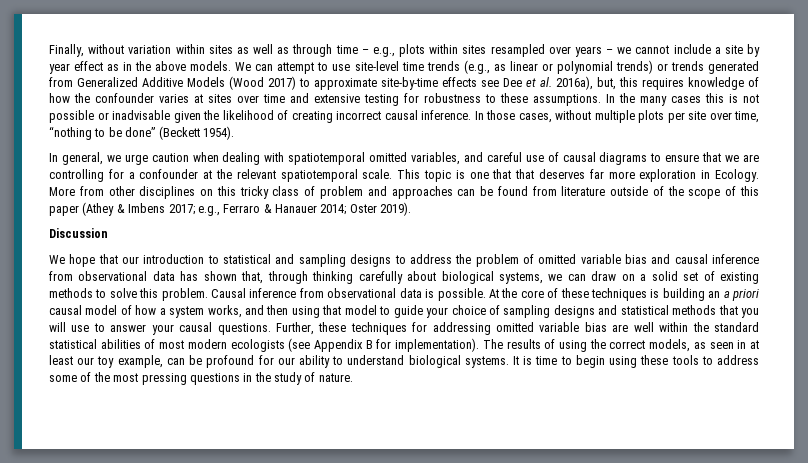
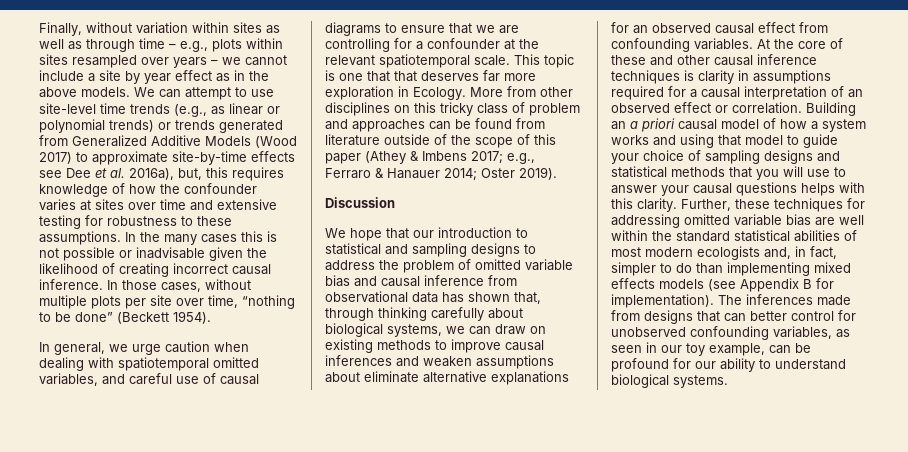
- We hope that our introduction to statistical and sampling designs to address the problem of omitted variable bias and causal inference from observational data has shown that, through thinking carefully about biological systems, we can draw on a solid set of existing methods to solve this problem. Causal inference from observational data is possible.
+ We hope that our introduction to statistical and sampling designs to address the problem of omitted variable bias and causal inference from observational data has shown that, through thinking carefully about biological systems, we can draw on existing methods to improve causal inferences and weaken assumptions about eliminate alternative explanations for an observed causal effect from confounding variables.
- At the core of these techniques is building an a priori causal model of how a system works, and then using that model to guide your choice of sampling designs and statistical methods that you will use to answer your causal questions.
+ At the core of these and other causal inference techniques is clarity in assumptions required for a causal interpretation of an observed effect or correlation. Building an a priori causal model of how a system works and using that model to guide your choice of sampling designs and statistical methods that you will use to answer your causal questions helps with this clarity.
- Further, these techniques for addressing omitted variable bias are well within the standard statistical abilities of most modern ecologists (see Appendix B for implementation).
+ Further, these techniques for addressing omitted variable bias are well within the standard statistical abilities of most modern ecologists and, in fact, simpler to do than implementing mixed effects models (see Appendix B for implementation).
- The results of using the correct models, as seen in at least our toy example, can be profound for our ability to understand biological systems. It is time to begin using these tools to address some of the most pressing questions in the study of nature.
+ The inferences made from designs that can better control for unobserved confounding variables, as seen in our toy example, can be profound for our ability to understand biological systems.

